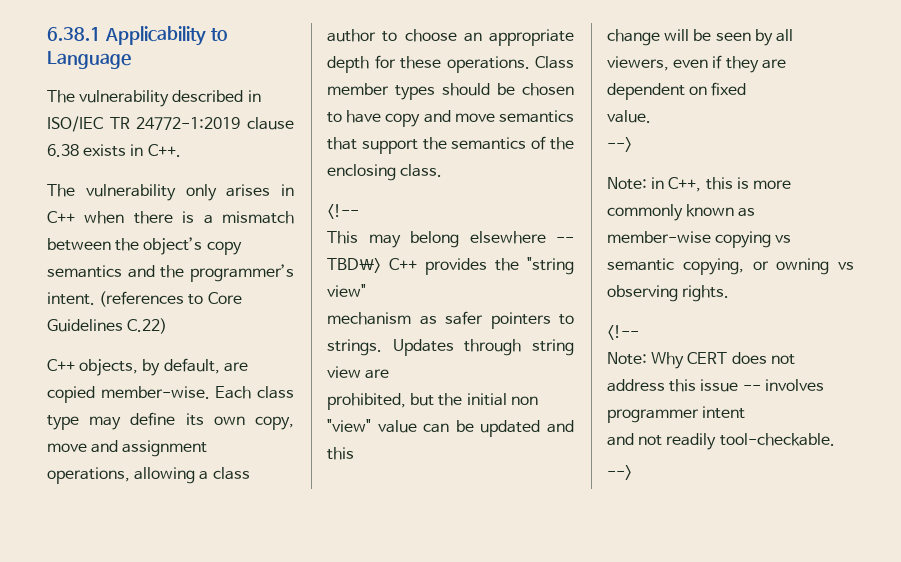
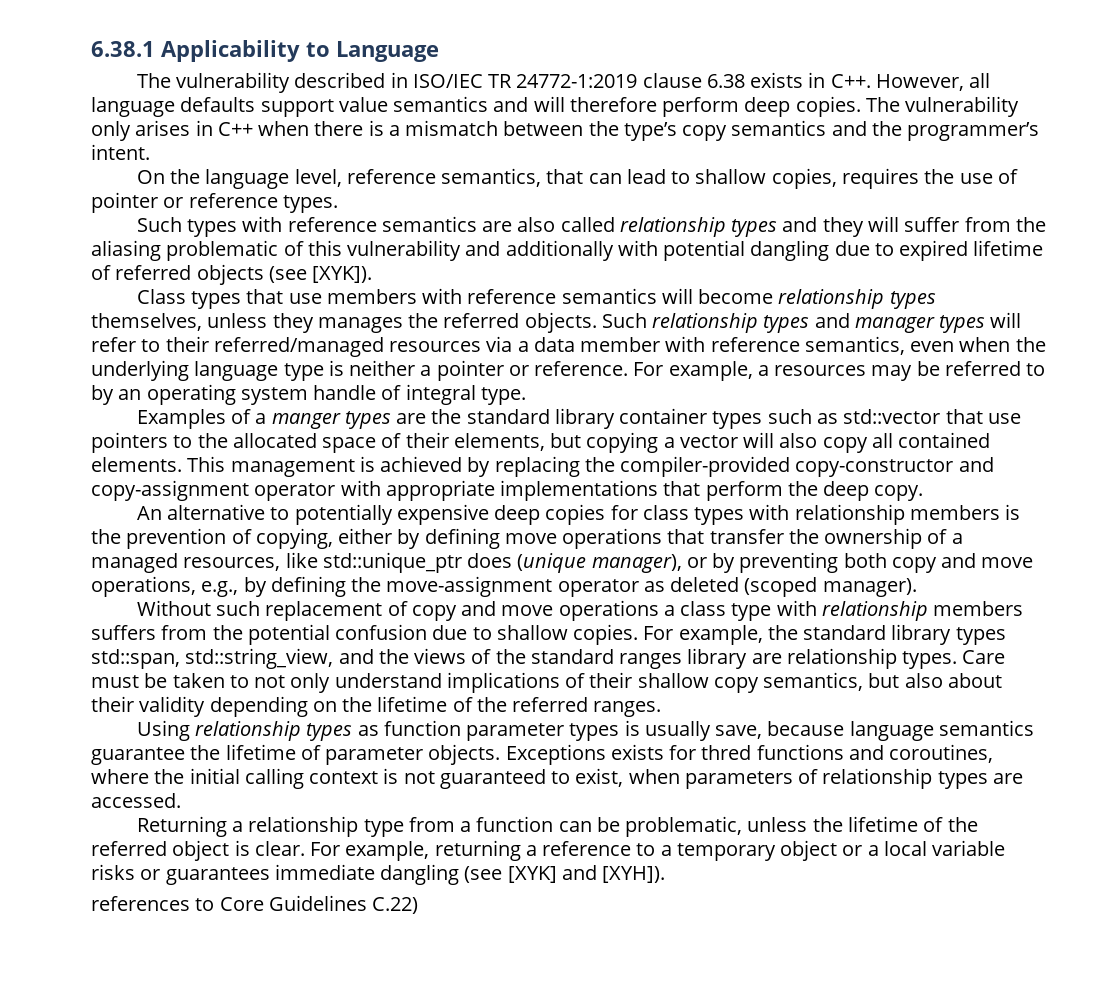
- The vulnerability described in ISO/IEC TR 24772-1:2019 clause 6.38 exists in C++.
- The vulnerability only arises in C++ when there is a mismatch between the object’s copy semantics and the programmer’s intent. (references to Core Guidelines C.22)
- C++ objects, by default, are copied member-wise. Each class type may define its own copy, move and assignment operations, allowing a class author to choose an appropriate depth for these operations. Class member types should be chosen to have copy and move semantics that support the semantics of the enclosing class.
- <!--
- This may belong elsewhere -- TBD\> C++ provides the "string view"
- mechanism as safer pointers to strings. Updates through string view are
- prohibited, but the initial non "view" value can be updated and this
- change will be seen by all viewers, even if they are dependent on fixed
- value.
- -->
- Note: in C++, this is more commonly known as member-wise copying vs semantic copying, or owning vs observing rights.
- <!--
- Note: Why CERT does not address this issue -- involves programmer intent
- and not readily tool-checkable.
- -->
+ The vulnerability described in ISO/IEC TR 24772-1:2019 clause 6.38 exists in C++. However, all language defaults support value semantics and will therefore perform deep copies. The vulnerability only arises in C++ when there is a mismatch between the type’s copy semantics and the programmer’s intent.
+ On the language level, reference semantics, that can lead to shallow copies, requires the use of pointer or reference types.
+ Such types with reference semantics are also called relationship types and they will suffer from the aliasing problematic of this vulnerability and additionally with potential dangling due to expired lifetime of referred objects (see [XYK]).
+ Class types that use members with reference semantics will become relationship types themselves, unless they manages the referred objects. Such relationship types and manager types will refer to their referred/managed resources via a data member with reference semantics, even when the underlying language type is neither a pointer or reference. For example, a resources may be referred to by an operating system handle of integral type.
+ Examples of a manger types are the standard library container types such as std::vector that use pointers to the allocated space of their elements, but copying a vector will also copy all contained elements. This management is achieved by replacing the compiler-provided copy-constructor and copy-assignment operator with appropriate implementations that perform the deep copy.
+ An alternative to potentially expensive deep copies for class types with relationship members is the prevention of copying, either by defining move operations that transfer the ownership of a managed resources, like std::unique_ptr does (unique manager), or by preventing both copy and move operations, e.g., by defining the move-assignment operator as deleted (scoped manager).
+ Without such replacement of copy and move operations a class type with relationship members suffers from the potential confusion due to shallow copies. For example, the standard library types std::span, std::string_view, and the views of the standard ranges library are relationship types. Care must be taken to not only understand implications of their shallow copy semantics, but also about their validity depending on the lifetime of the referred ranges.
+ Using relationship types as function parameter types is usually save, because language semantics guarantee the lifetime of parameter objects. Exceptions exists for thred functions and coroutines, where the initial calling context is not guaranteed to exist, when parameters of relationship types are accessed.
+ Returning a relationship type from a function can be problematic, unless the lifetime of the referred object is clear. For example, returning a reference to a temporary object or a local variable risks or guarantees immediate dangling (see [XYK] and [XYH]).
+ references to Core Guidelines C.22)

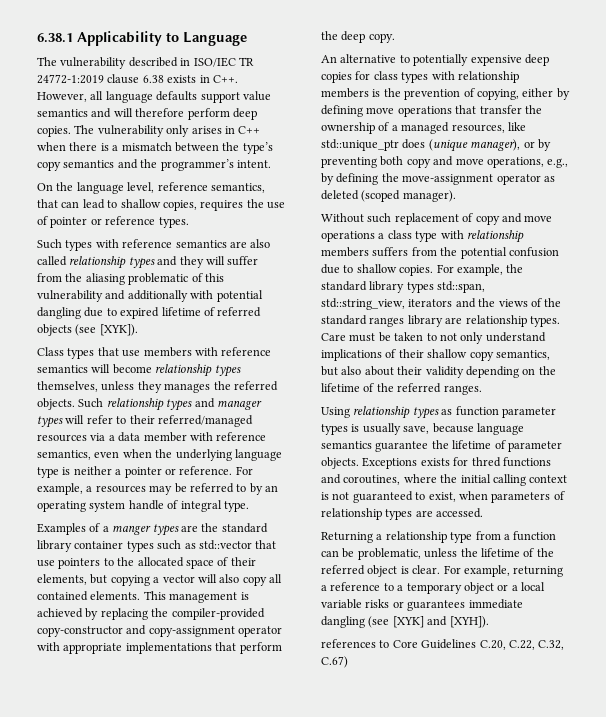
- For example, the standard library types std::span, std::string_view, and the views of the standard ranges library are relationship types.
+ For example, the standard library types std::span, std::string_view, iterators and the views of the standard ranges library are relationship types.
- references to Core Guidelines C.22)
+ references to Core Guidelines C.20, C.22, C.32, C.67)

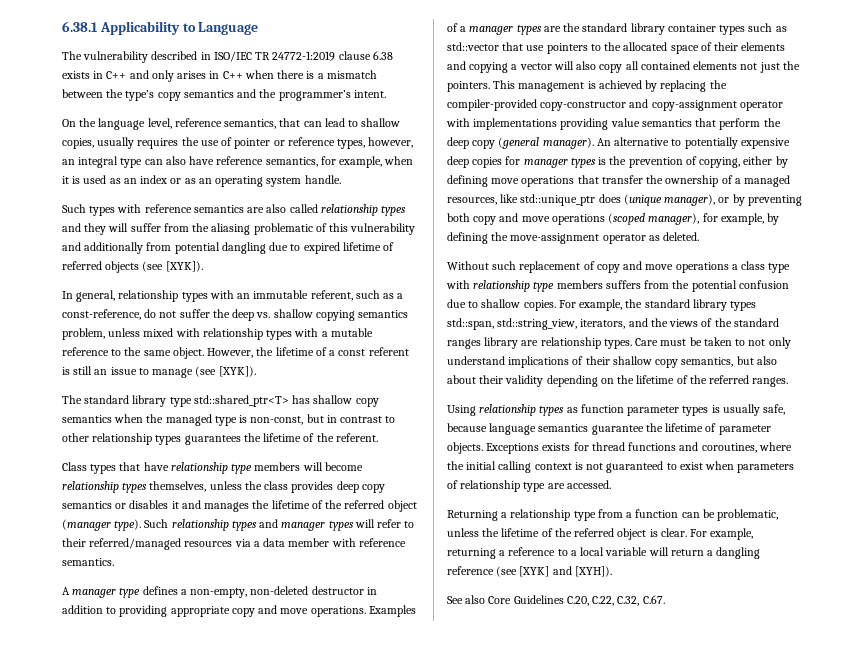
- The vulnerability described in ISO/IEC TR 24772-1:2019 clause 6.38 exists in C++. However, all language defaults support value semantics and will therefore perform deep copies. The vulnerability only arises in C++ when there is a mismatch between the type’s copy semantics and the programmer’s intent.
+ The vulnerability described in ISO/IEC TR 24772-1:2019 clause 6.38 exists in C++ and only arises in C++ when there is a mismatch between the type’s copy semantics and the programmer’s intent.
- On the language level, reference semantics, that can lead to shallow copies, requires the use of pointer or reference types.
+ On the language level, reference semantics, that can lead to shallow copies, usually requires the use of pointer or reference types, however, an integral type can also have reference semantics, for example, when it is used as an index or as an operating system handle.
- Such types with reference semantics are also called relationship types and they will suffer from the aliasing problematic of this vulnerability and additionally with potential dangling due to expired lifetime of referred objects (see [XYK]).
+ Such types with reference semantics are also called relationship types and they will suffer from the aliasing problematic of this vulnerability and additionally from potential dangling due to expired lifetime of referred objects (see [XYK]).
- Class types that use members with reference semantics will become relationship types themselves, unless they manages the referred objects.
+ In general, relationship types with an immutable referent, such as a const-reference, do not suffer the deep vs. shallow copying semantics problem, unless mixed with relationship types with a mutable reference to the same object. However, the lifetime of a const referent is still an issue to manage (see [XYK]).
+ The standard library type std::shared_ptr<T> has shallow copy semantics when the managed type is non-const, but in contrast to other relationship types guarantees the lifetime of the referent.
+ Class types that have relationship type members will become relationship types themselves, unless the class provides deep copy semantics or disables it and manages the lifetime of the referred object (manager type).
- Such relationship types and manager types will refer to their referred/managed resources via a data member with reference semantics, even when the underlying language type is neither a pointer or reference. For example, a resources may be referred to by an operating system handle of integral type.
- Examples of a manger types are the standard library container types such as std::vector that use pointers to the allocated space of their elements, but copying a vector will also copy all contained elements.
+ Such relationship types and manager types will refer to their referred/managed resources via a data member with reference semantics.
+ A manager type defines a non-empty, non-deleted destructor in addition to providing appropriate copy and move operations. Examples of a manager types are the standard library container types such as std::vector that use pointers to the allocated space of their elements and copying a vector will also copy all contained elements not just the pointers.
- This management is achieved by replacing the compiler-provided copy-constructor and copy-assignment operator with appropriate implementations that perform the deep copy.
- An alternative to potentially expensive deep copies for class types with relationship members is the prevention of copying, either by defining move operations that transfer the ownership of a managed resources, like std::unique_ptr does (unique manager), or by preventing both copy and move operations, e.g., by defining the move-assignment operator as deleted (scoped manager).
+ This management is achieved by replacing the compiler-provided copy-constructor and copy-assignment operator with implementations providing value semantics that perform the deep copy (general manager). An alternative to potentially expensive deep copies for manager types is the prevention of copying, either by defining move operations that transfer the ownership of a managed resources, like std::unique_ptr does (unique manager), or by preventing both copy and move operations (scoped manager), for example, by defining the move-assignment operator as deleted.
- Without such replacement of copy and move operations a class type with relationship members suffers from the potential confusion due to shallow copies.
+ Without such replacement of copy and move operations a class type with relationship type members suffers from the potential confusion due to shallow copies.
- For example, the standard library types std::span, std::string_view, iterators and the views of the standard ranges library are relationship types.
+ For example, the standard library types std::span, std::string_view, iterators, and the views of the standard ranges library are relationship types.
- Using relationship types as function parameter types is usually save, because language semantics guarantee the lifetime of parameter objects.
+ Using relationship types as function parameter types is usually safe, because language semantics guarantee the lifetime of parameter objects.
- Exceptions exists for thred functions and coroutines, where the initial calling context is not guaranteed to exist, when parameters of relationship types are accessed.
+ Exceptions exists for thread functions and coroutines, where the initial calling context is not guaranteed to exist when parameters of relationship type are accessed.
- For example, returning a reference to a temporary object or a local variable risks or guarantees immediate dangling (see [XYK] and [XYH]).
+ For example, returning a reference to a local variable will return a dangling reference (see [XYK] and [XYH]).
- references to Core Guidelines C.20, C.22, C.32, C.67)
+ See also Core Guidelines C.20, C.22, C.32, C.67.

